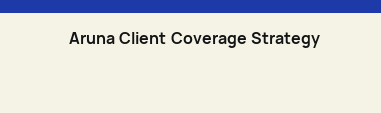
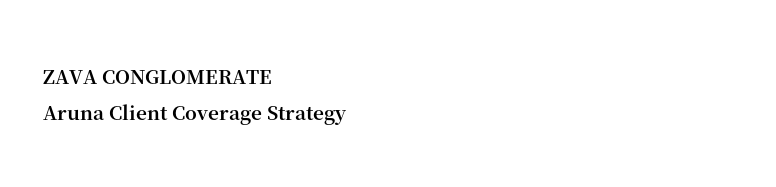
+ ZAVA CONGLOMERATE

